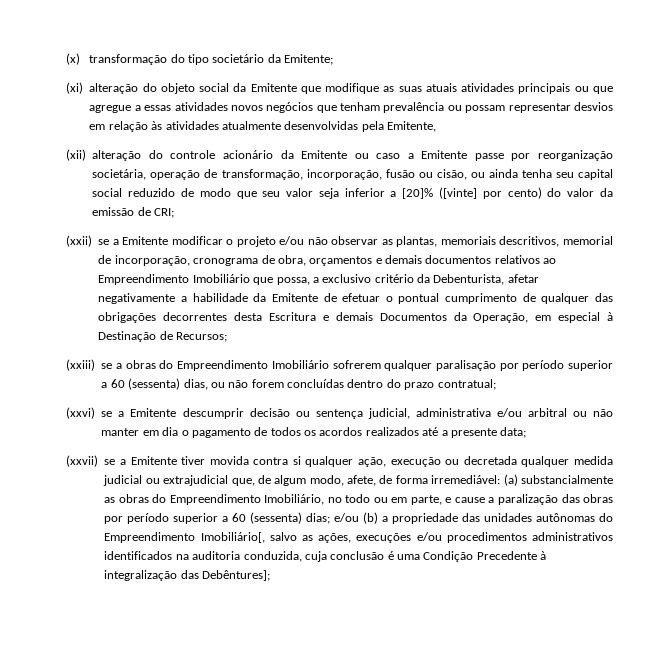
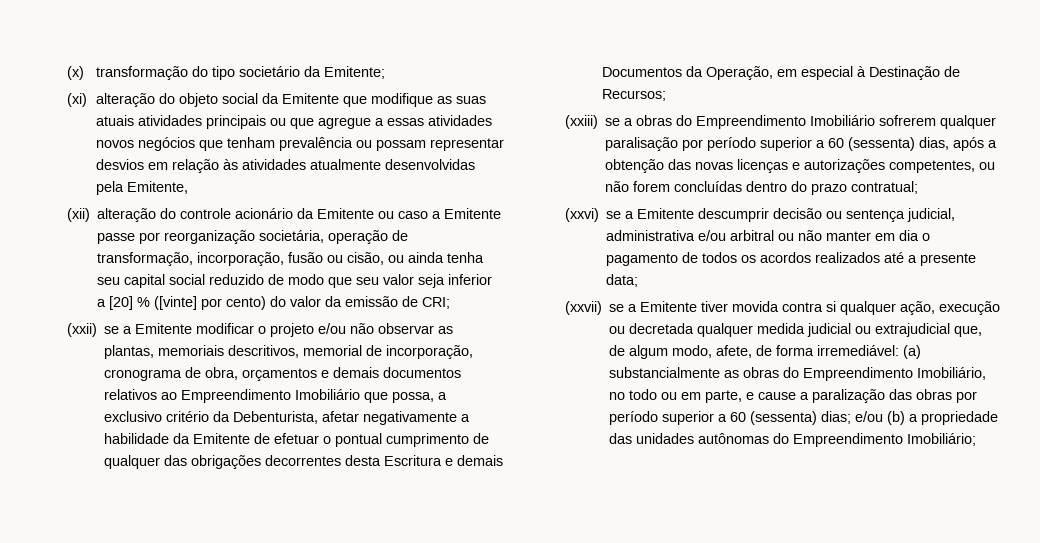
- (xii) alteração do controle acionário da Emitente ou caso a Emitente passe por reorganização societária, operação de transformação, incorporação, fusão ou cisão, ou ainda tenha seu capital social reduzido de modo que seu valor seja inferior a [20]% ([vinte] por cento) do valor da emissão de CRI;
+ (xii) alteração do controle acionário da Emitente ou caso a Emitente passe por reorganização societária, operação de transformação, incorporação, fusão ou cisão, ou ainda tenha seu capital social reduzido de modo que seu valor seja inferior a [20] % ([vinte] por cento) do valor da emissão de CRI;
- (xxiii) se a obras do Empreendimento Imobiliário sofrerem qualquer paralisação por período superior a 60 (sessenta) dias, ou não forem concluídas dentro do prazo contratual;
+ (xxiii) se a obras do Empreendimento Imobiliário sofrerem qualquer paralisação por período superior a 60 (sessenta) dias, após a obtenção das novas licenças e autorizações competentes, ou não forem concluídas dentro do prazo contratual;
- (xxvii) se a Emitente tiver movida contra si qualquer ação, execução ou decretada qualquer medida judicial ou extrajudicial que, de algum modo, afete, de forma irremediável: (a) substancialmente as obras do Empreendimento Imobiliário, no todo ou em parte, e cause a paralização das obras por período superior a 60 (sessenta) dias; e/ou (b) a propriedade das unidades autônomas do Empreendimento Imobiliário[, salvo as ações, execuções e/ou procedimentos administrativos identificados na auditoria conduzida, cuja conclusão é uma Condição Precedente à integralização das Debêntures];
+ (xxvii) se a Emitente tiver movida contra si qualquer ação, execução ou decretada qualquer medida judicial ou extrajudicial que, de algum modo, afete, de forma irremediável: (a) substancialmente as obras do Empreendimento Imobiliário, no todo ou em parte, e cause a paralização das obras por período superior a 60 (sessenta) dias; e/ou (b) a propriedade das unidades autônomas do Empreendimento Imobiliário;

